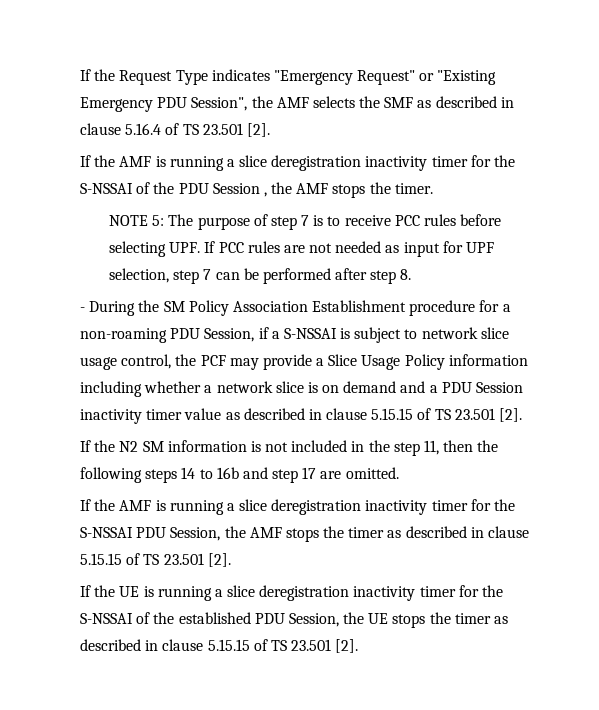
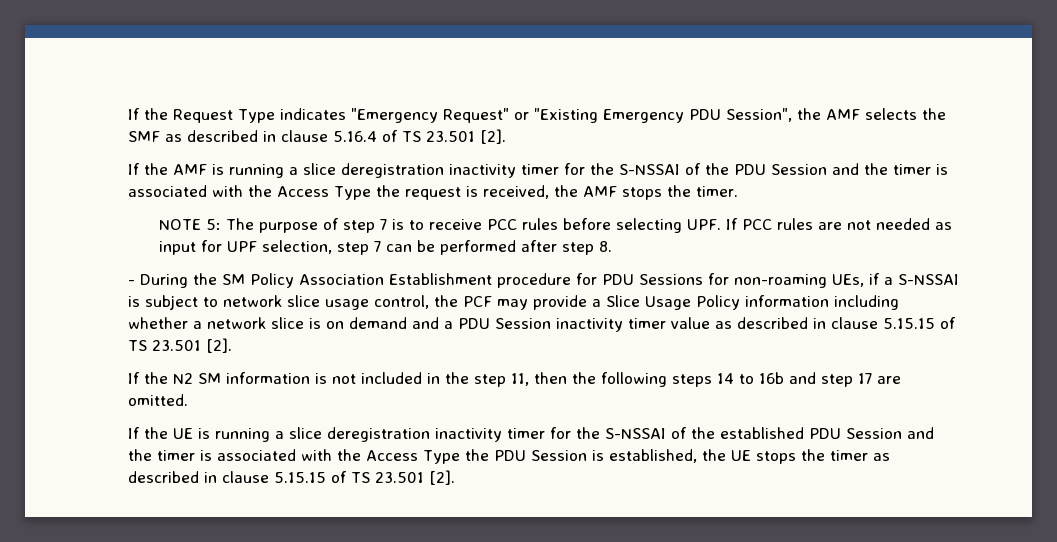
- If the AMF is running a slice deregistration inactivity timer for the S-NSSAI of the PDU Session , the AMF stops the timer.
+ If the AMF is running a slice deregistration inactivity timer for the S-NSSAI of the PDU Session and the timer is associated with the Access Type the request is received, the AMF stops the timer.
- - During the SM Policy Association Establishment procedure for a non-roaming PDU Session, if a S-NSSAI is subject to network slice usage control, the PCF may provide a Slice Usage Policy information including whether a network slice is on demand and a PDU Session inactivity timer value as described in clause 5.15.15 of TS 23.501 [2].
+ - During the SM Policy Association Establishment procedure for PDU Sessions for non-roaming UEs, if a S-NSSAI is subject to network slice usage control, the PCF may provide a Slice Usage Policy information including whether a network slice is on demand and a PDU Session inactivity timer value as described in clause 5.15.15 of TS 23.501 [2].
- If the AMF is running a slice deregistration inactivity timer for the S-NSSAI PDU Session, the AMF stops the timer as described in clause 5.15.15 of TS 23.501 [2].
- If the UE is running a slice deregistration inactivity timer for the S-NSSAI of the established PDU Session, the UE stops the timer as described in clause 5.15.15 of TS 23.501 [2].
+ If the UE is running a slice deregistration inactivity timer for the S-NSSAI of the established PDU Session and the timer is associated with the Access Type the PDU Session is established, the UE stops the timer as described in clause 5.15.15 of TS 23.501 [2].

